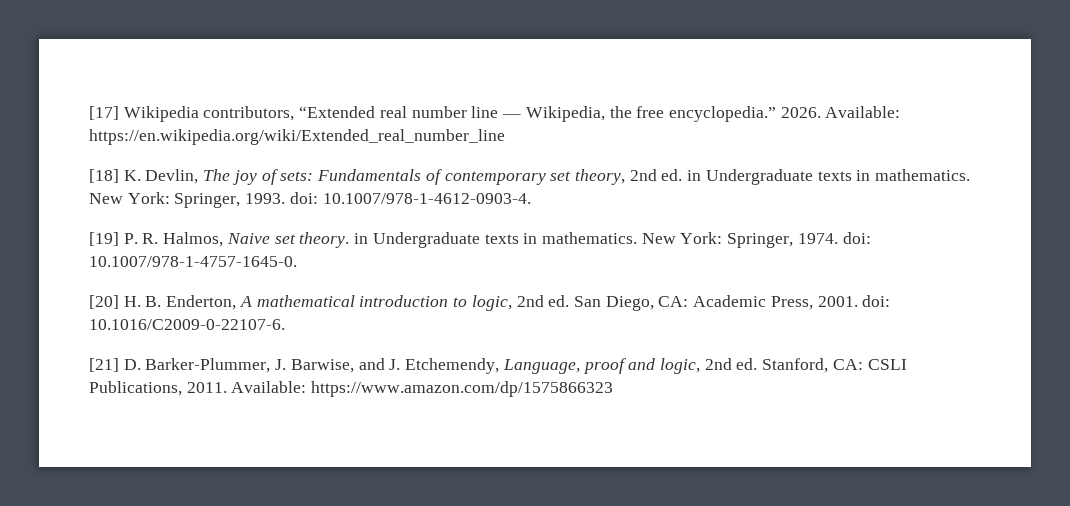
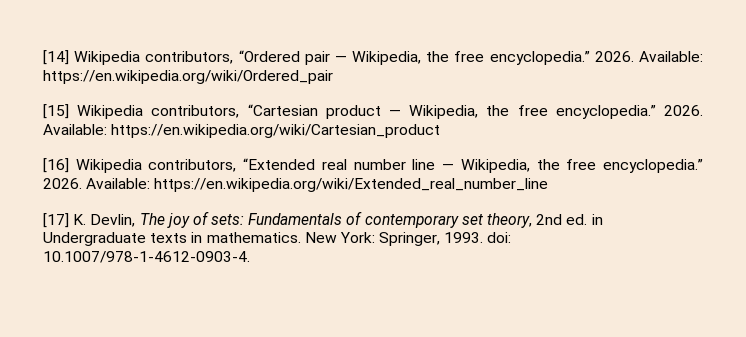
- [17] Wikipedia contributors, “Extended real number line — Wikipedia, the free encyclopedia.”
+ [14] Wikipedia contributors, “Ordered pair — Wikipedia, the free encyclopedia.” 2026. Available: https://en.wikipedia.org/wiki/Ordered_pair
+ [15] Wikipedia contributors, “Cartesian product — Wikipedia, the free encyclopedia.” 2026. Available: https://en.wikipedia.org/wiki/Cartesian_product
+ [16] Wikipedia contributors, “Extended real number line — Wikipedia, the free encyclopedia.”
- [18] K. Devlin, The joy of sets: Fundamentals of contemporary set theory, 2nd ed. in Undergraduate texts in mathematics.
+ [17] K. Devlin, The joy of sets: Fundamentals of contemporary set theory, 2nd ed. in Undergraduate texts in mathematics.
- [19] P. R. Halmos, Naive set theory. in Undergraduate texts in mathematics. New York: Springer, 1974. doi: 10.1007/978-1-4757-1645-0.
- [20] H. B. Enderton, A mathematical introduction to logic, 2nd ed. San Diego, CA: Academic Press, 2001. doi: 10.1016/C2009-0-22107-6.
- [21] D. Barker-Plummer, J. Barwise, and J. Etchemendy, Language, proof and logic, 2nd ed. Stanford, CA: CSLI Publications, 2011. Available: https://www.amazon.com/dp/1575866323

